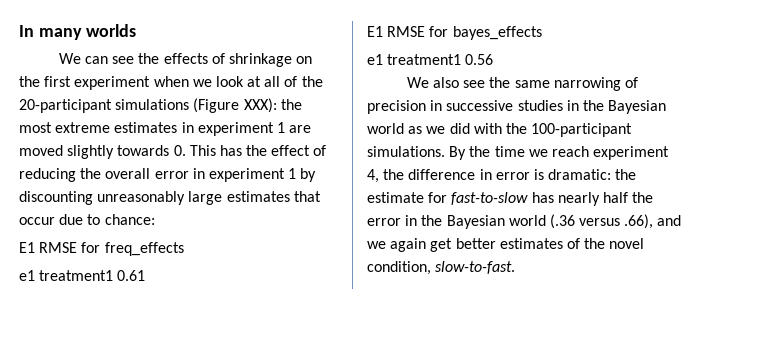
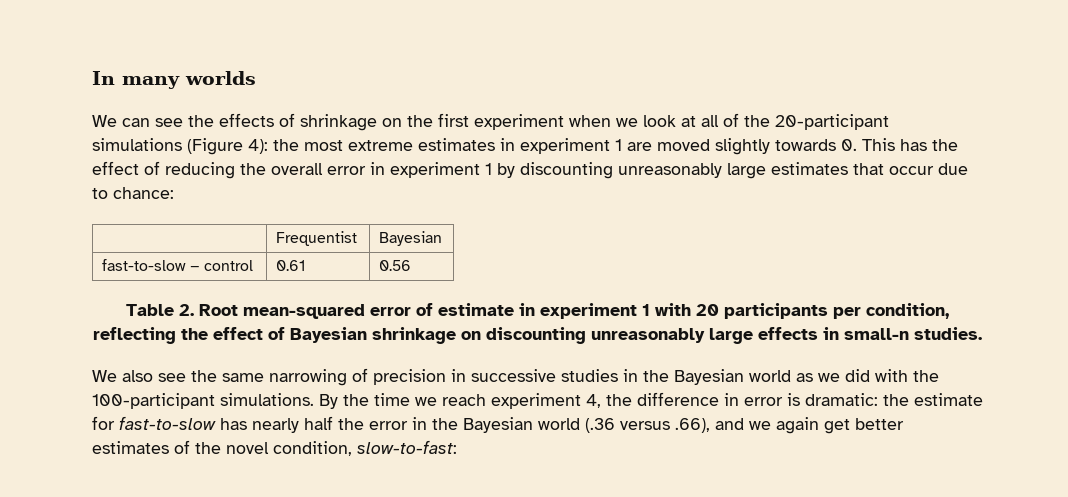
- We can see the effects of shrinkage on the first experiment when we look at all of the 20-participant simulations (Figure XXX): the most extreme estimates in experiment 1 are moved slightly towards 0. This has the effect of reducing the overall error in experiment 1 by discounting unreasonably large estimates that occur due to chance:
+ We can see the effects of shrinkage on the first experiment when we look at all of the 20-participant simulations (Figure 4): the most extreme estimates in experiment 1 are moved slightly towards 0. This has the effect of reducing the overall error in experiment 1 by discounting unreasonably large estimates that occur due to chance:
- E1 RMSE for freq_effects
- e1 treatment1 0.61
- E1 RMSE for bayes_effects
- e1 treatment1 0.56
+ | Frequentist | Bayesian
+ fast-to-slow − control | 0.61 | 0.56
+ Table 2. Root mean-squared error of estimate in experiment 1 with 20 participants per condition, reflecting the effect of Bayesian shrinkage on discounting unreasonably large effects in small-n studies.
- By the time we reach experiment 4, the difference in error is dramatic: the estimate for fast-to-slow has nearly half the error in the Bayesian world (.36 versus .66), and we again get better estimates of the novel condition, slow-to-fast.
+ By the time we reach experiment 4, the difference in error is dramatic: the estimate for fast-to-slow has nearly half the error in the Bayesian world (.36 versus .66), and we again get better estimates of the novel condition, slow-to-fast:

